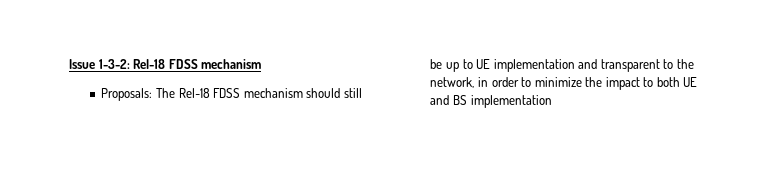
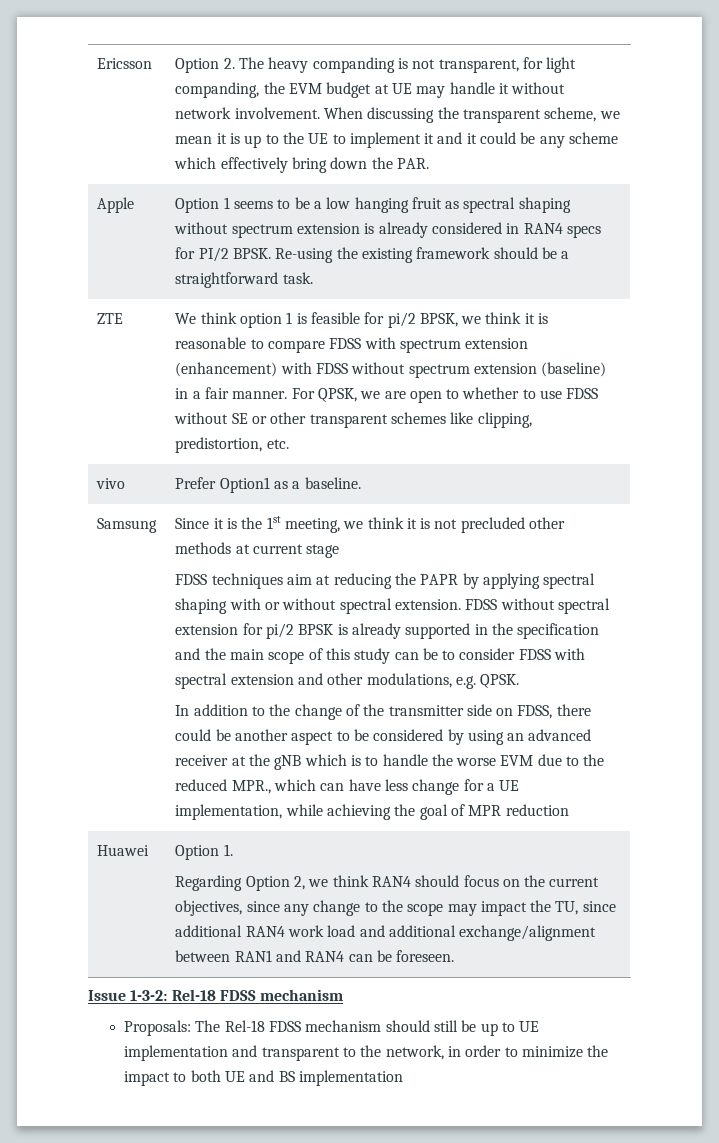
+ Ericsson | Option 2. The heavy companding is not transparent, for light companding, the EVM budget at UE may handle it without network involvement. When discussing the transparent scheme, we mean it is up to the UE to implement it and it could be any scheme which effectively bring down the PAR.
+ Apple | Option 1 seems to be a low hanging fruit as spectral shaping without spectrum extension is already considered in RAN4 specs for PI/2 BPSK. Re-using the existing framework should be a straightforward task.
+ ZTE | We think option 1 is feasible for pi/2 BPSK, we think it is reasonable to compare FDSS with spectrum extension (enhancement) with FDSS without spectrum extension (baseline) in a fair manner. For QPSK, we are open to whether to use FDSS without SE or other transparent schemes like clipping, predistortion, etc.
+ vivo | Prefer Option1 as a baseline.
+ Samsung | Since it is the 1st meeting, we think it is not precluded other methods at current stage
+ FDSS techniques aim at reducing the PAPR by applying spectral shaping with or without spectral extension. FDSS without spectral extension for pi/2 BPSK is already supported in the specification and the main scope of this study can be to consider FDSS with spectral extension and other modulations, e.g. QPSK.
+ In addition to the change of the transmitter side on FDSS, there could be another aspect to be considered by using an advanced receiver at the gNB which is to handle the worse EVM due to the reduced MPR., which can have less change for a UE implementation, while achieving the goal of MPR reduction
+ Huawei | Option 1.
+ Regarding Option 2, we think RAN4 should focus on the current objectives, since any change to the scope may impact the TU, since additional RAN4 work load and additional exchange/alignment between RAN1 and RAN4 can be foreseen.

